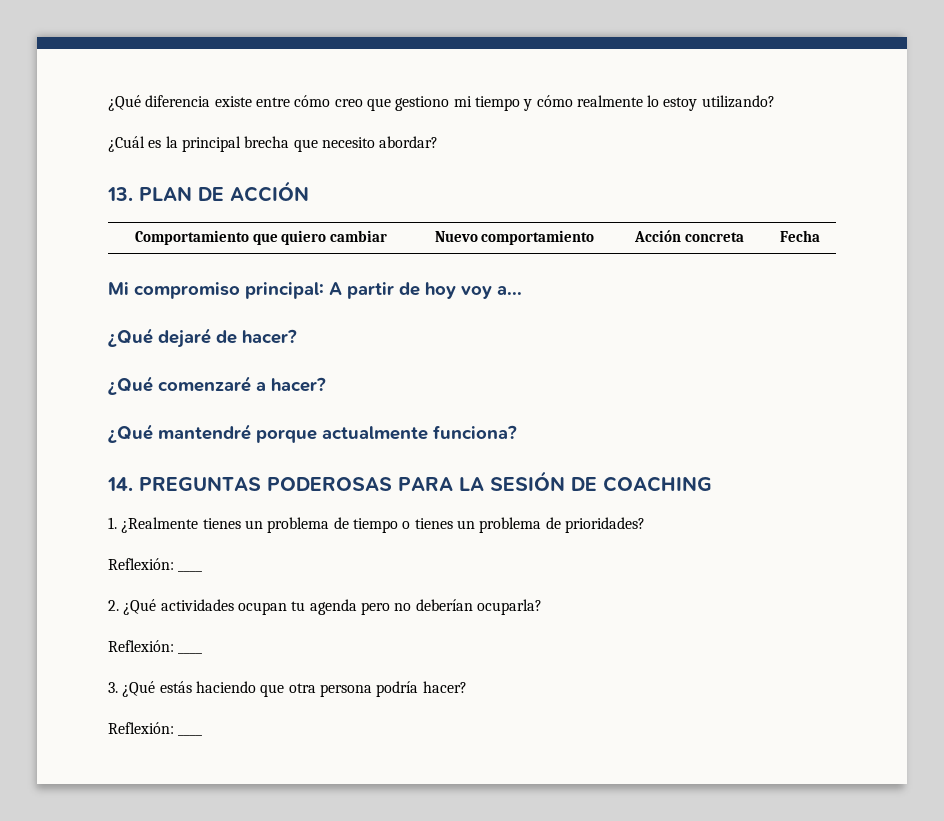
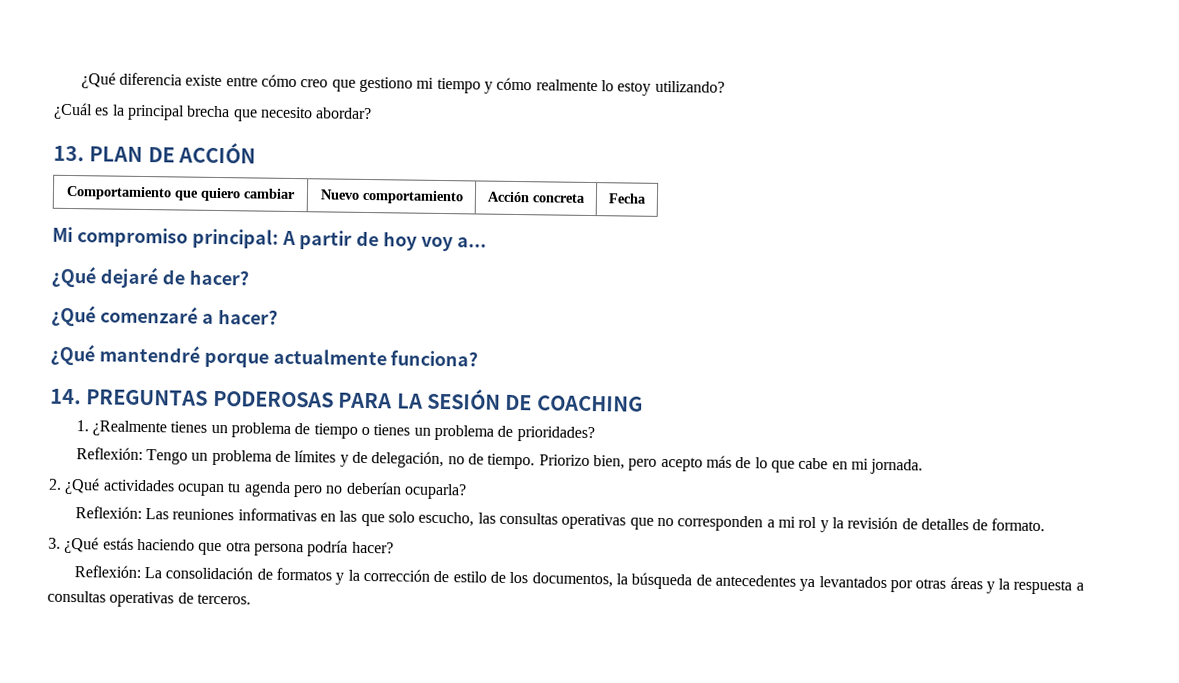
  1. ¿Realmente tienes un problema de tiempo o tienes un problema de prioridades?
- Reflexión: ____
+ Reflexión: Tengo un problema de límites y de delegación, no de tiempo. Priorizo bien, pero acepto más de lo que cabe en mi jornada.
  2. ¿Qué actividades ocupan tu agenda pero no deberían ocuparla?
- Reflexión: ____
+ Reflexión: Las reuniones informativas en las que solo escucho, las consultas operativas que no corresponden a mi rol y la revisión de detalles de formato.
  3. ¿Qué estás haciendo que otra persona podría hacer?
- Reflexión: ____
+ Reflexión: La consolidación de formatos y la corrección de estilo de los documentos, la búsqueda de antecedentes ya levantados por otras áreas y la respuesta a consultas operativas de terceros.

